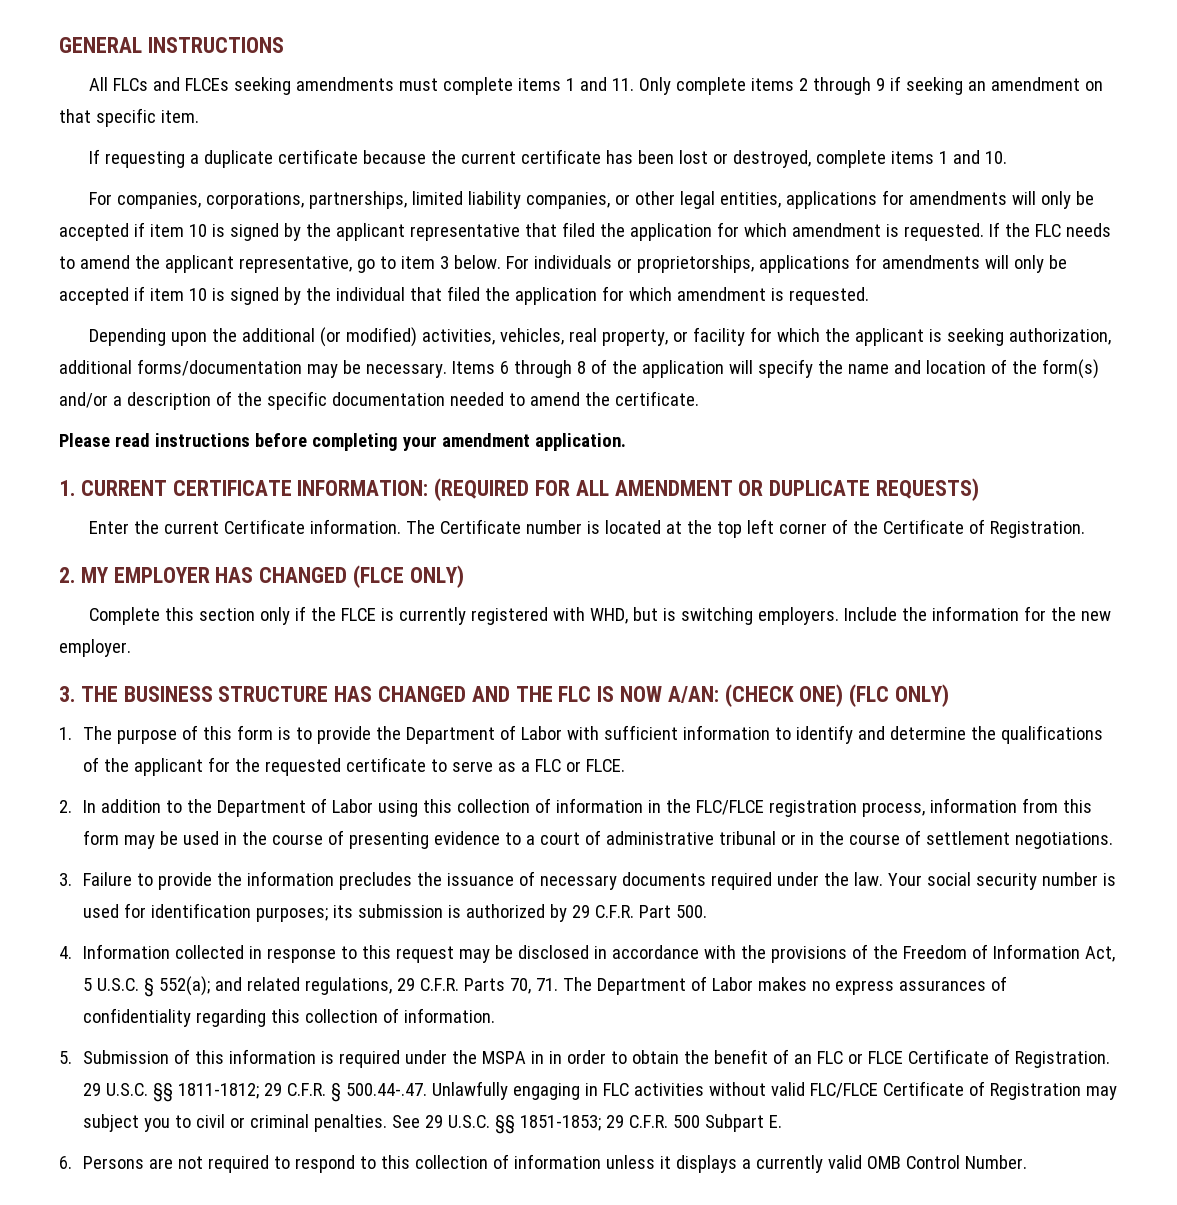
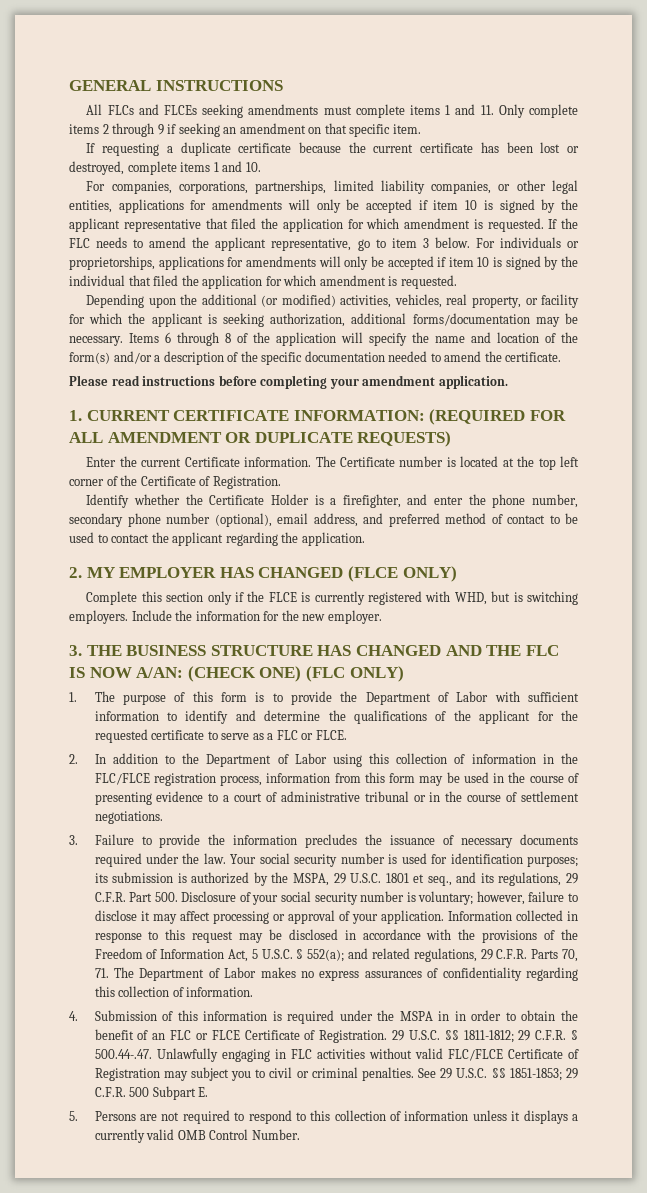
+ Identify whether the Certificate Holder is a firefighter, and enter the phone number, secondary phone number (optional), email address, and preferred method of contact to be used to contact the applicant regarding the application.
- its submission is authorized by 29 C.F.R. Part 500.
- 4. Information collected in response to this request may be disclosed in accordance with the provisions of the Freedom of Information Act, 5 U.S.C. § 552(a);
+ its submission is authorized by the MSPA, 29 U.S.C. 1801 et seq., and its regulations, 29 C.F.R. Part 500. Disclosure of your social security number is voluntary; however, failure to disclose it may affect processing or approval of your application. Information collected in response to this request may be disclosed in accordance with the provisions of the Freedom of Information Act, 5 U.S.C. § 552(a);
- 5. Submission of this information is required under the MSPA in in order to obtain the benefit of an FLC or FLCE Certificate of Registration.
+ 4. Submission of this information is required under the MSPA in in order to obtain the benefit of an FLC or FLCE Certificate of Registration.
- 6. Persons are not required to respond to this collection of information unless it displays a currently valid OMB Control Number.
+ 5. Persons are not required to respond to this collection of information unless it displays a currently valid OMB Control Number.

